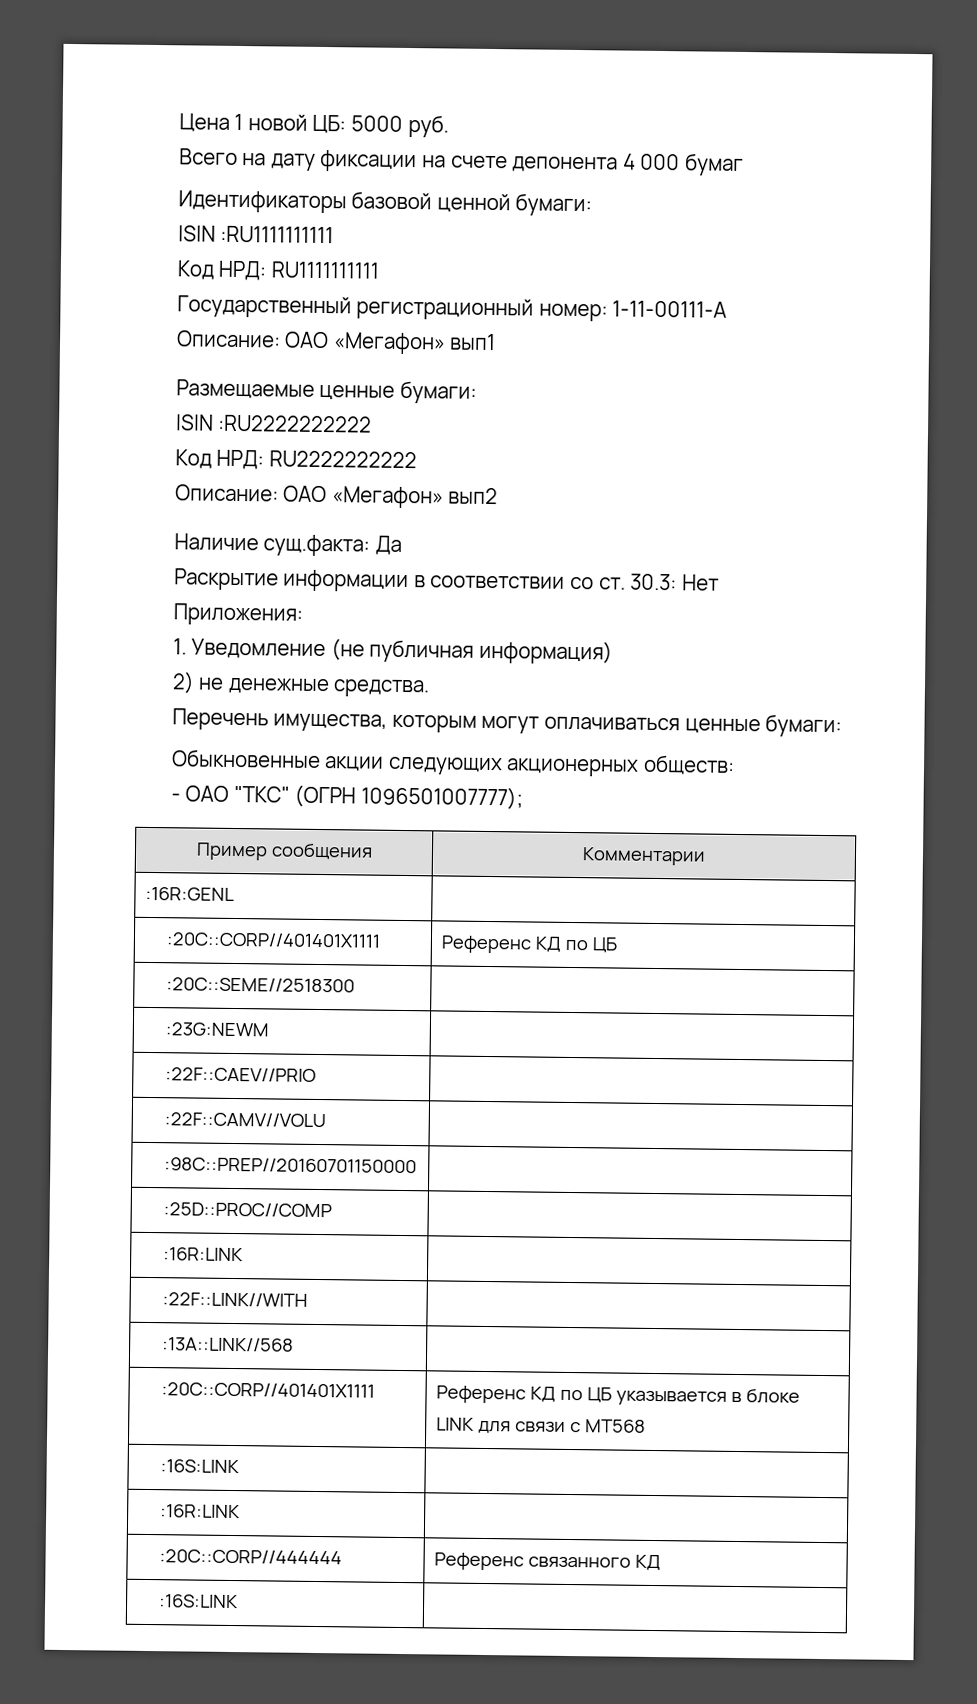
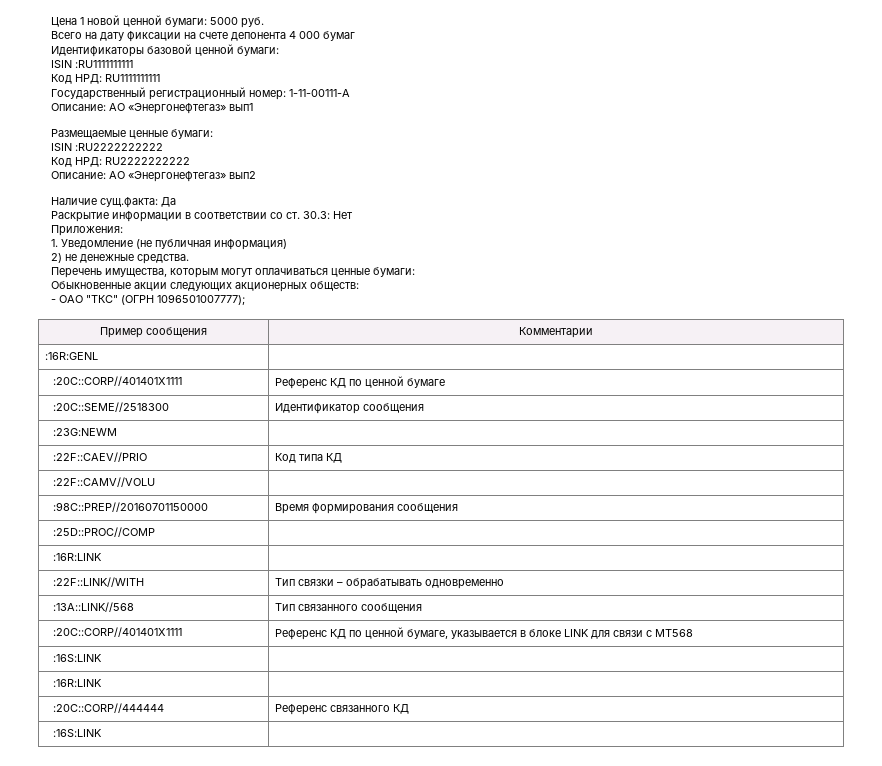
- Цена 1 новой ЦБ: 5000 руб.
+ Цена 1 новой ценной бумаги: 5000 руб.
- Описание: ОАО «Мегафон» вып1
+ Описание: АО «Энергонефтегаз» вып1
- Описание: ОАО «Мегафон» вып2
+ Описание: АО «Энергонефтегаз» вып2
  :16R:GENL |
- :20C::CORP//401401X1111 | Референс КД по ЦБ
+ :20C::CORP//401401X1111 | Референс КД по ценной бумаге
- :20C::SEME//2518300 |
+ :20C::SEME//2518300 | Идентификатор сообщения
- :22F::CAEV//PRIO |
+ :22F::CAEV//PRIO | Код типа КД
- :98C::PREP//20160701150000 |
+ :98C::PREP//20160701150000 | Время формирования сообщения
- :22F::LINK//WITH |
- :13A::LINK//568 |
- :20C::CORP//401401X1111 | Референс КД по ЦБ указывается в блоке LINK для связи с МТ568
+ :22F::LINK//WITH | Тип связки – обрабатывать одновременно
+ :13A::LINK//568 | Тип связанного сообщения
+ :20C::CORP//401401X1111 | Референс КД по ценной бумаге, указывается в блоке LINK для связи с МТ568

